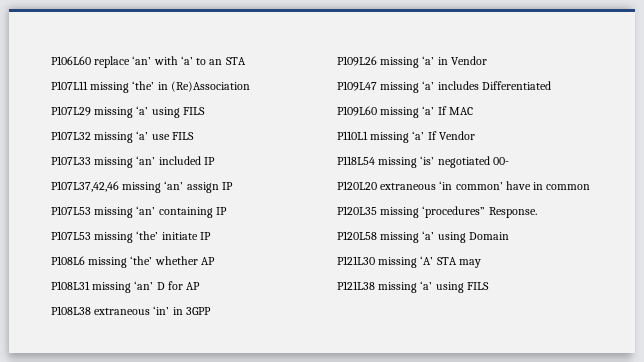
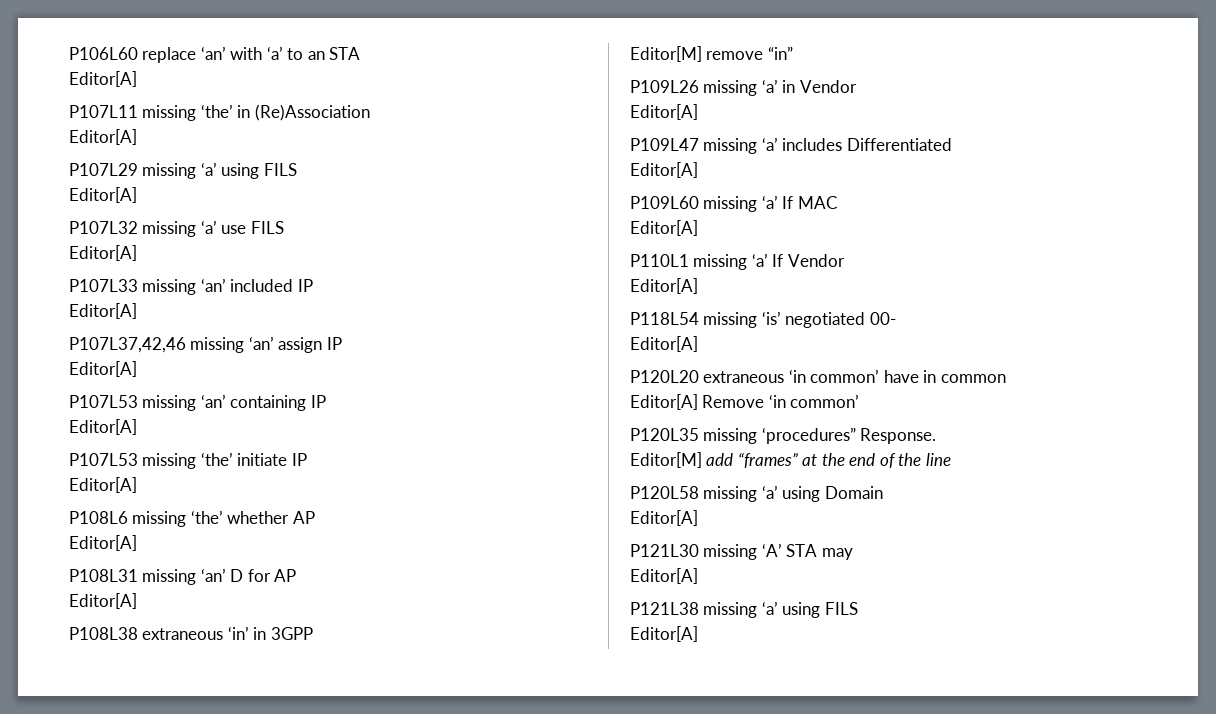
  P106L60 replace ‘an’ with ‘a’ to an STA
+ Editor[A]
  P107L11 missing ‘the’ in (Re)Association
+ Editor[A]
  P107L29 missing ‘a’ using FILS
+ Editor[A]
  P107L32 missing ‘a’ use FILS
+ Editor[A]
  P107L33 missing ‘an’ included IP
+ Editor[A]
  P107L37,42,46 missing ‘an’ assign IP
+ Editor[A]
  P107L53 missing ‘an’ containing IP
+ Editor[A]
  P107L53 missing ‘the’ initiate IP
+ Editor[A]
  P108L6 missing ‘the’ whether AP
+ Editor[A]
  P108L31 missing ‘an’ D for AP
+ Editor[A]
+ Editor[M] remove “in”
  P109L26 missing ‘a’ in Vendor
+ Editor[A]
  P109L47 missing ‘a’ includes Differentiated
+ Editor[A]
  P109L60 missing ‘a’ If MAC
+ Editor[A]
  P110L1 missing ‘a’ If Vendor
+ Editor[A]
  P118L54 missing ‘is’ negotiated 00-
+ Editor[A]
+ Editor[A] Remove ‘in common’
+ Editor[M] add “frames” at the end of the line
  P120L58 missing ‘a’ using Domain
+ Editor[A]
  P121L30 missing ‘A’ STA may
+ Editor[A]
  P121L38 missing ‘a’ using FILS
+ Editor[A]

